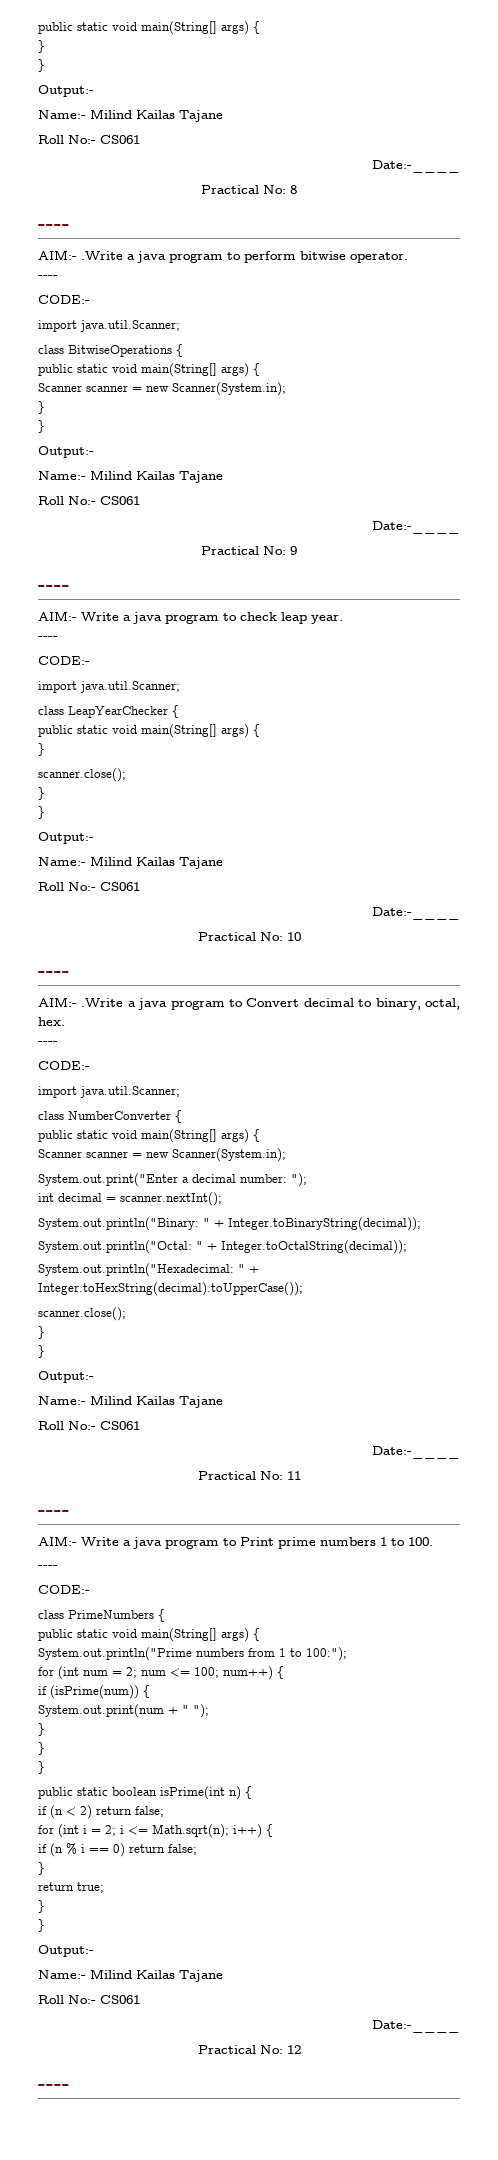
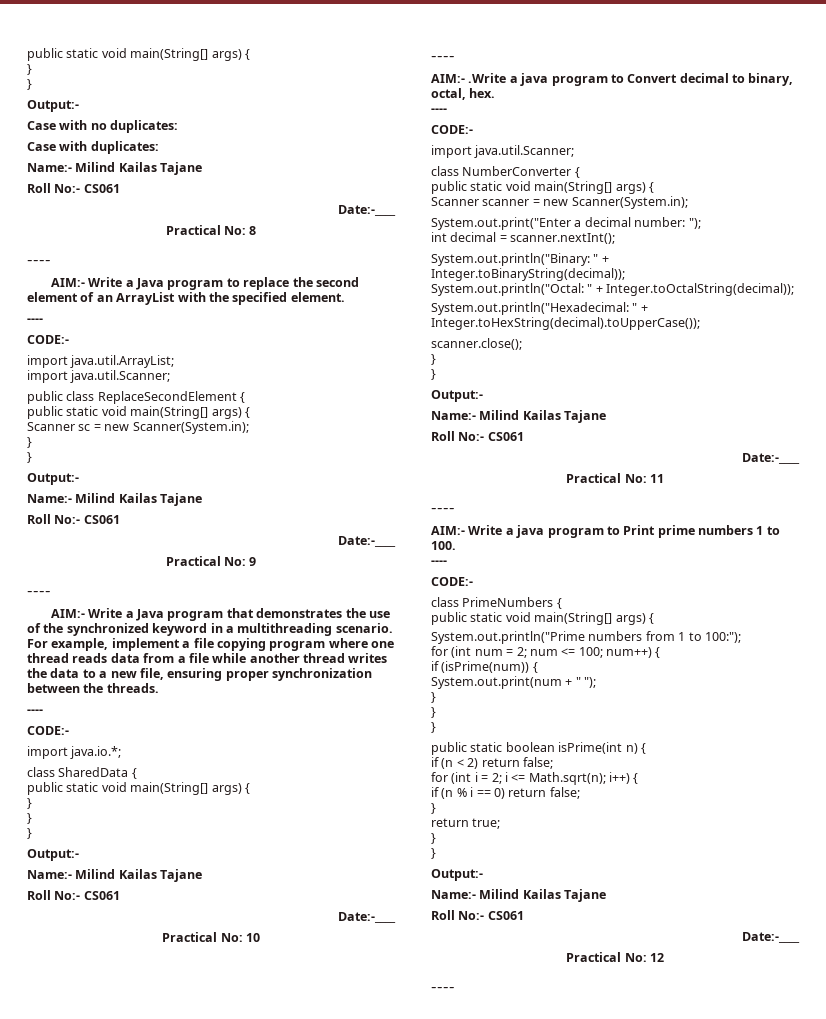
+ Case with no duplicates:
+ Case with duplicates:
- AIM:- .Write a java program to perform bitwise operator.
+ AIM:- Write a Java program to replace the second element of an ArrayList with the specified element.
  ----
  CODE:-
+ import java.util.ArrayList;
  import java.util.Scanner;
- class BitwiseOperations {
+ public class ReplaceSecondElement {
  public static void main(String[] args) {
- Scanner scanner = new Scanner(System.in);
+ Scanner sc = new Scanner(System.in);
- AIM:- Write a java program to check leap year.
+ AIM:- Write a Java program that demonstrates the use of the synchronized keyword in a multithreading scenario. For example, implement a file copying program where one thread reads data from a file while another thread writes the data to a new file, ensuring proper synchronization between the threads.
  ----
  CODE:-
- import java.util.Scanner;
- class LeapYearChecker {
+ import java.io.*;
+ class SharedData {
  public static void main(String[] args) {
  }
- scanner.close();

